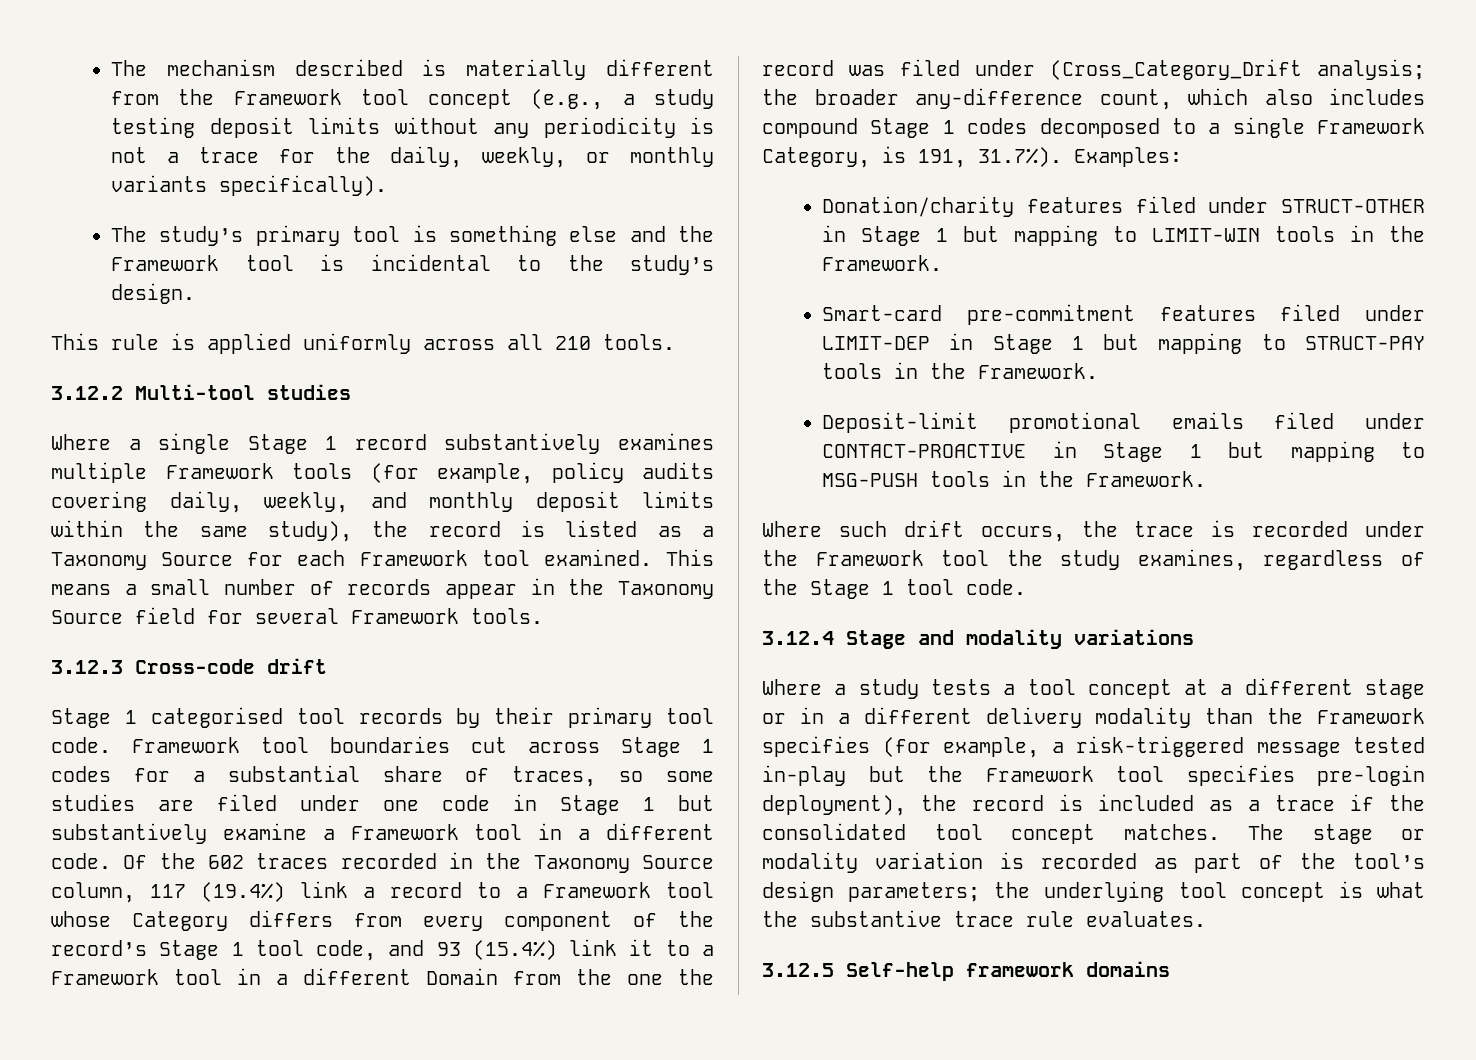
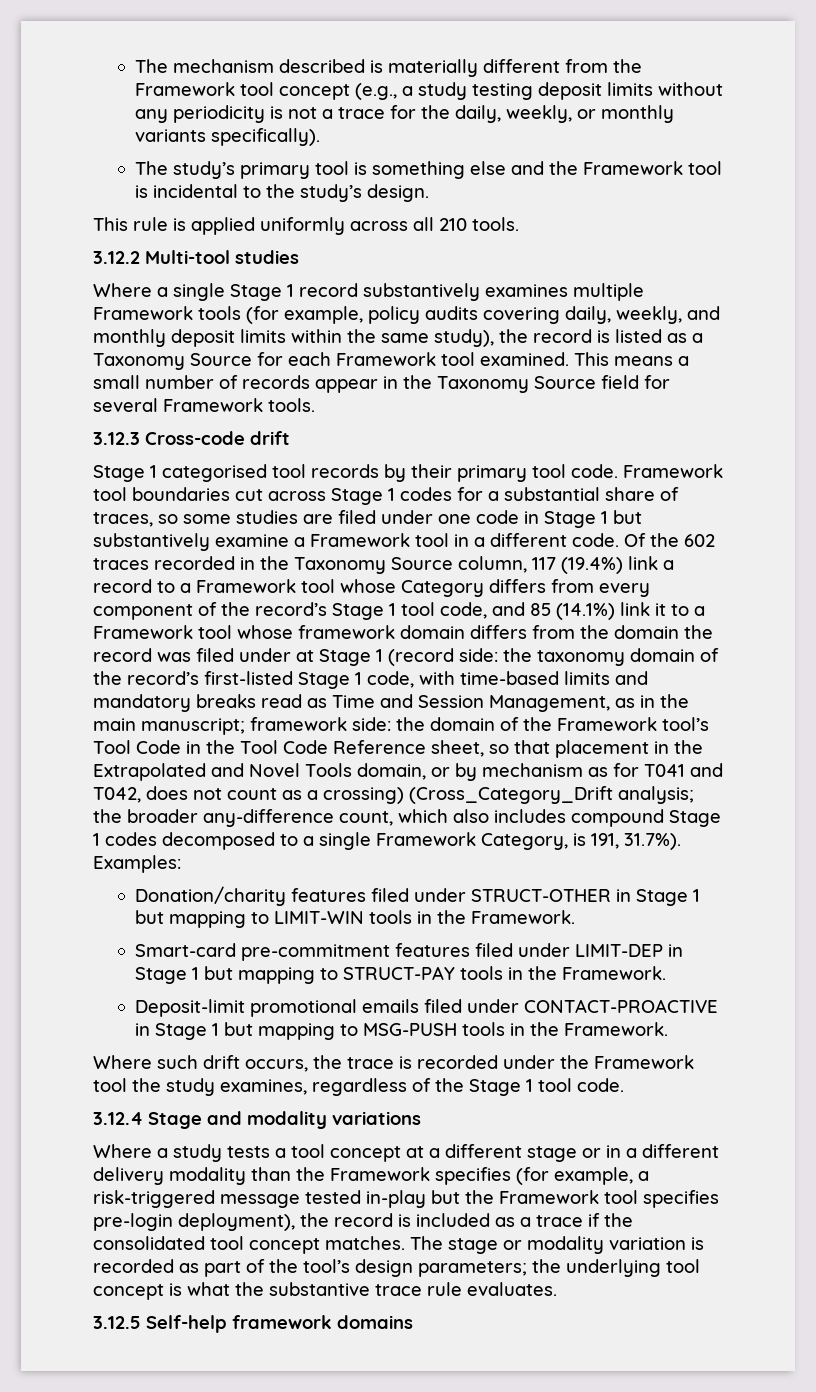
- Of the 602 traces recorded in the Taxonomy Source column, 117 (19.4%) link a record to a Framework tool whose Category differs from every component of the record’s Stage 1 tool code, and 93 (15.4%) link it to a Framework tool in a different Domain from the one the record was filed under (Cross_Category_Drift analysis;
+ Of the 602 traces recorded in the Taxonomy Source column, 117 (19.4%) link a record to a Framework tool whose Category differs from every component of the record’s Stage 1 tool code, and 85 (14.1%) link it to a Framework tool whose framework domain differs from the domain the record was filed under at Stage 1 (record side: the taxonomy domain of the record’s first-listed Stage 1 code, with time-based limits and mandatory breaks read as Time and Session Management, as in the main manuscript; framework side: the domain of the Framework tool’s Tool Code in the Tool Code Reference sheet, so that placement in the Extrapolated and Novel Tools domain, or by mechanism as for T041 and T042, does not count as a crossing) (Cross_Category_Drift analysis;

